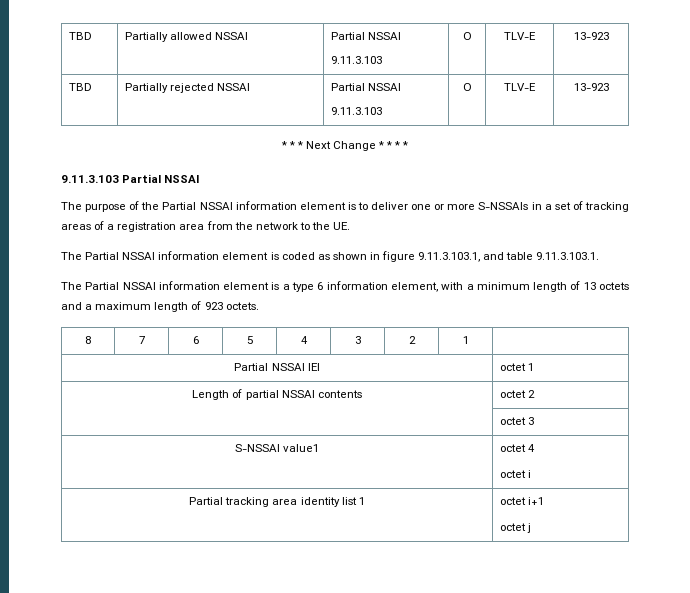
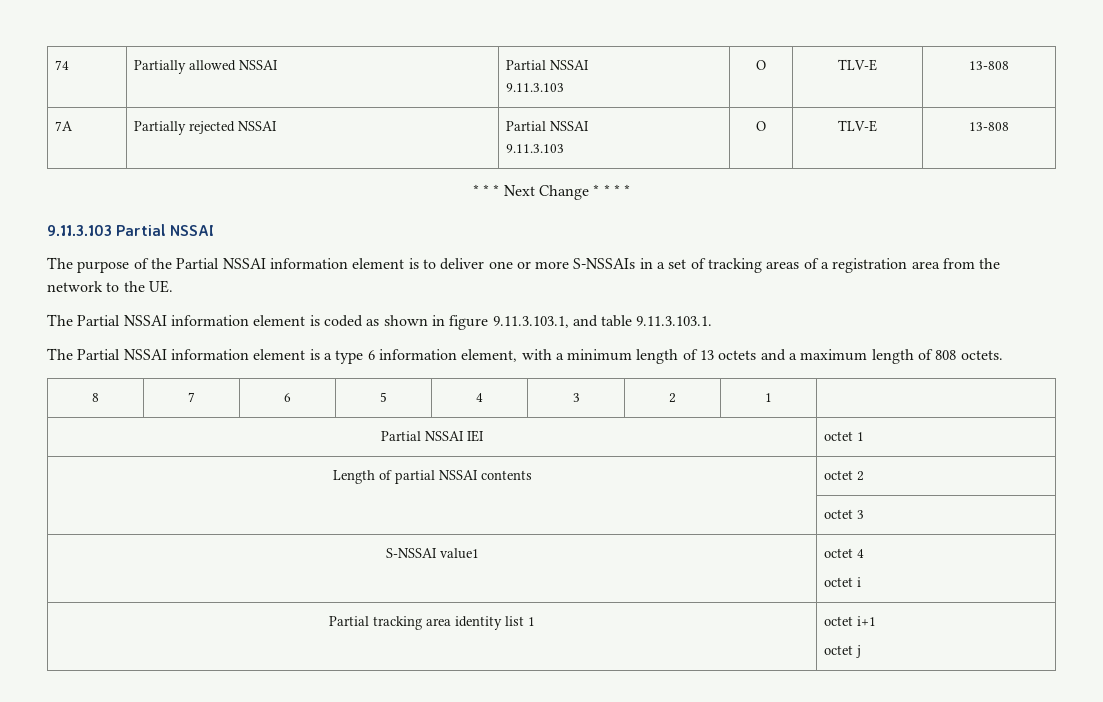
- TBD | Partially allowed NSSAI | Partial NSSAI
- 9.11.3.103 | O | TLV-E | 13-923
- TBD | Partially rejected NSSAI | Partial NSSAI
- 9.11.3.103 | O | TLV-E | 13-923
+ 74 | Partially allowed NSSAI | Partial NSSAI
+ 9.11.3.103 | O | TLV-E | 13-808
+ 7A | Partially rejected NSSAI | Partial NSSAI
+ 9.11.3.103 | O | TLV-E | 13-808
- The Partial NSSAI information element is a type 6 information element, with a minimum length of 13 octets and a maximum length of 923 octets.
+ The Partial NSSAI information element is a type 6 information element, with a minimum length of 13 octets and a maximum length of 808 octets.

